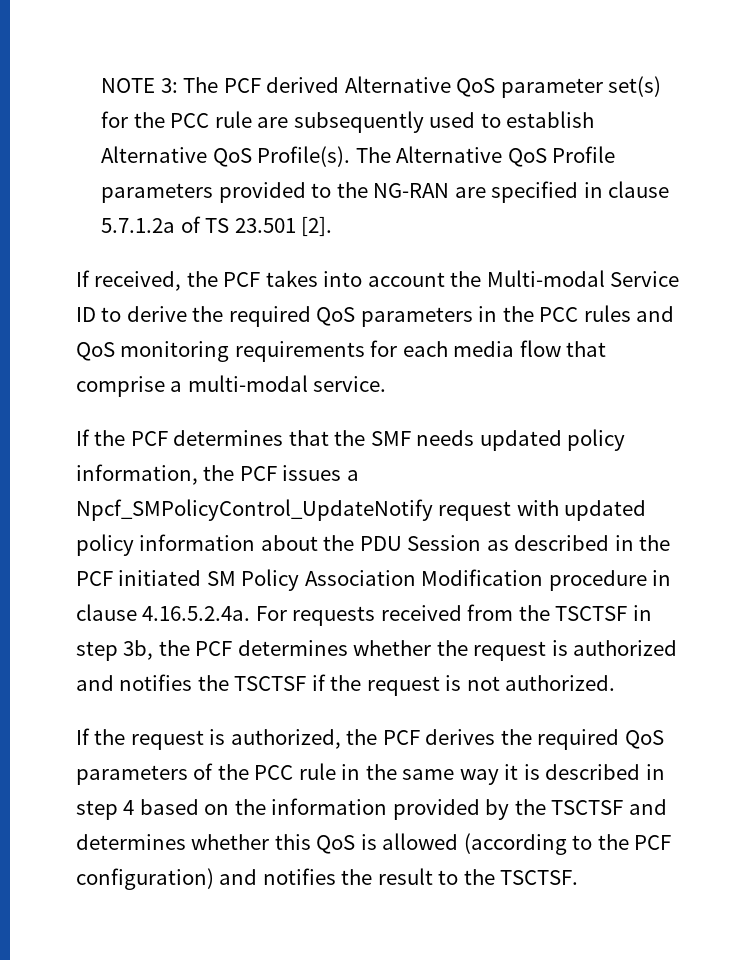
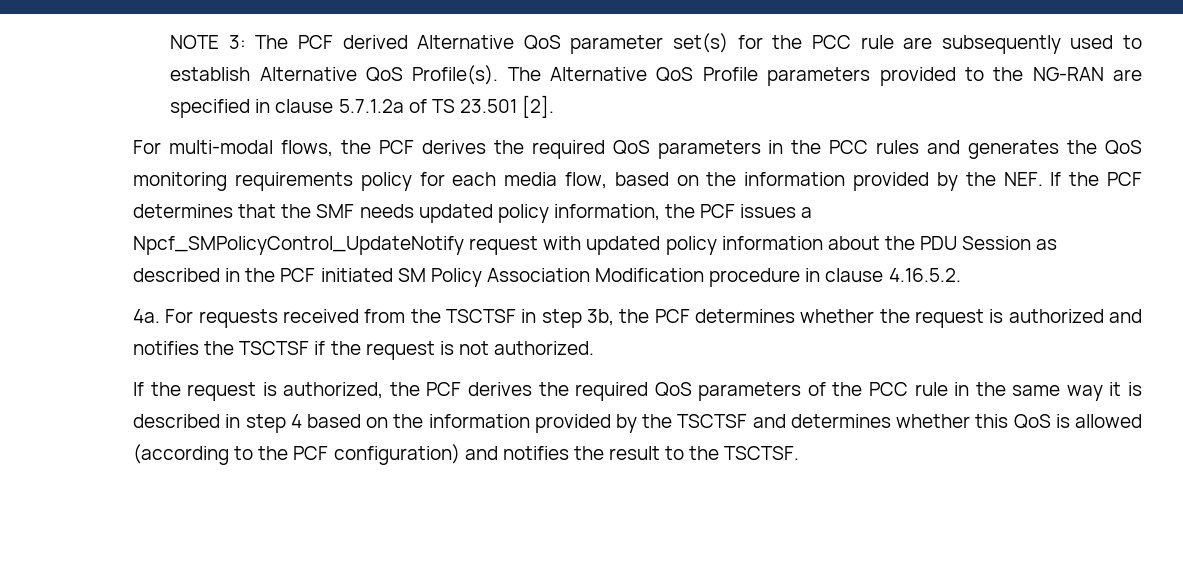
- If received, the PCF takes into account the Multi-modal Service ID to derive the required QoS parameters in the PCC rules and QoS monitoring requirements for each media flow that comprise a multi-modal service.
- If the PCF determines that the SMF needs updated policy information, the PCF issues a Npcf_SMPolicyControl_UpdateNotify request with updated policy information about the PDU Session as described in the PCF initiated SM Policy Association Modification procedure in clause 4.16.5.2.4a. For requests received from the TSCTSF in step 3b, the PCF determines whether the request is authorized and notifies the TSCTSF if the request is not authorized.
+ For multi-modal flows, the PCF derives the required QoS parameters in the PCC rules and generates the QoS monitoring requirements policy for each media flow, based on the information provided by the NEF. If the PCF determines that the SMF needs updated policy information, the PCF issues a Npcf_SMPolicyControl_UpdateNotify request with updated policy information about the PDU Session as described in the PCF initiated SM Policy Association Modification procedure in clause 4.16.5.2.
+ 4a. For requests received from the TSCTSF in step 3b, the PCF determines whether the request is authorized and notifies the TSCTSF if the request is not authorized.

